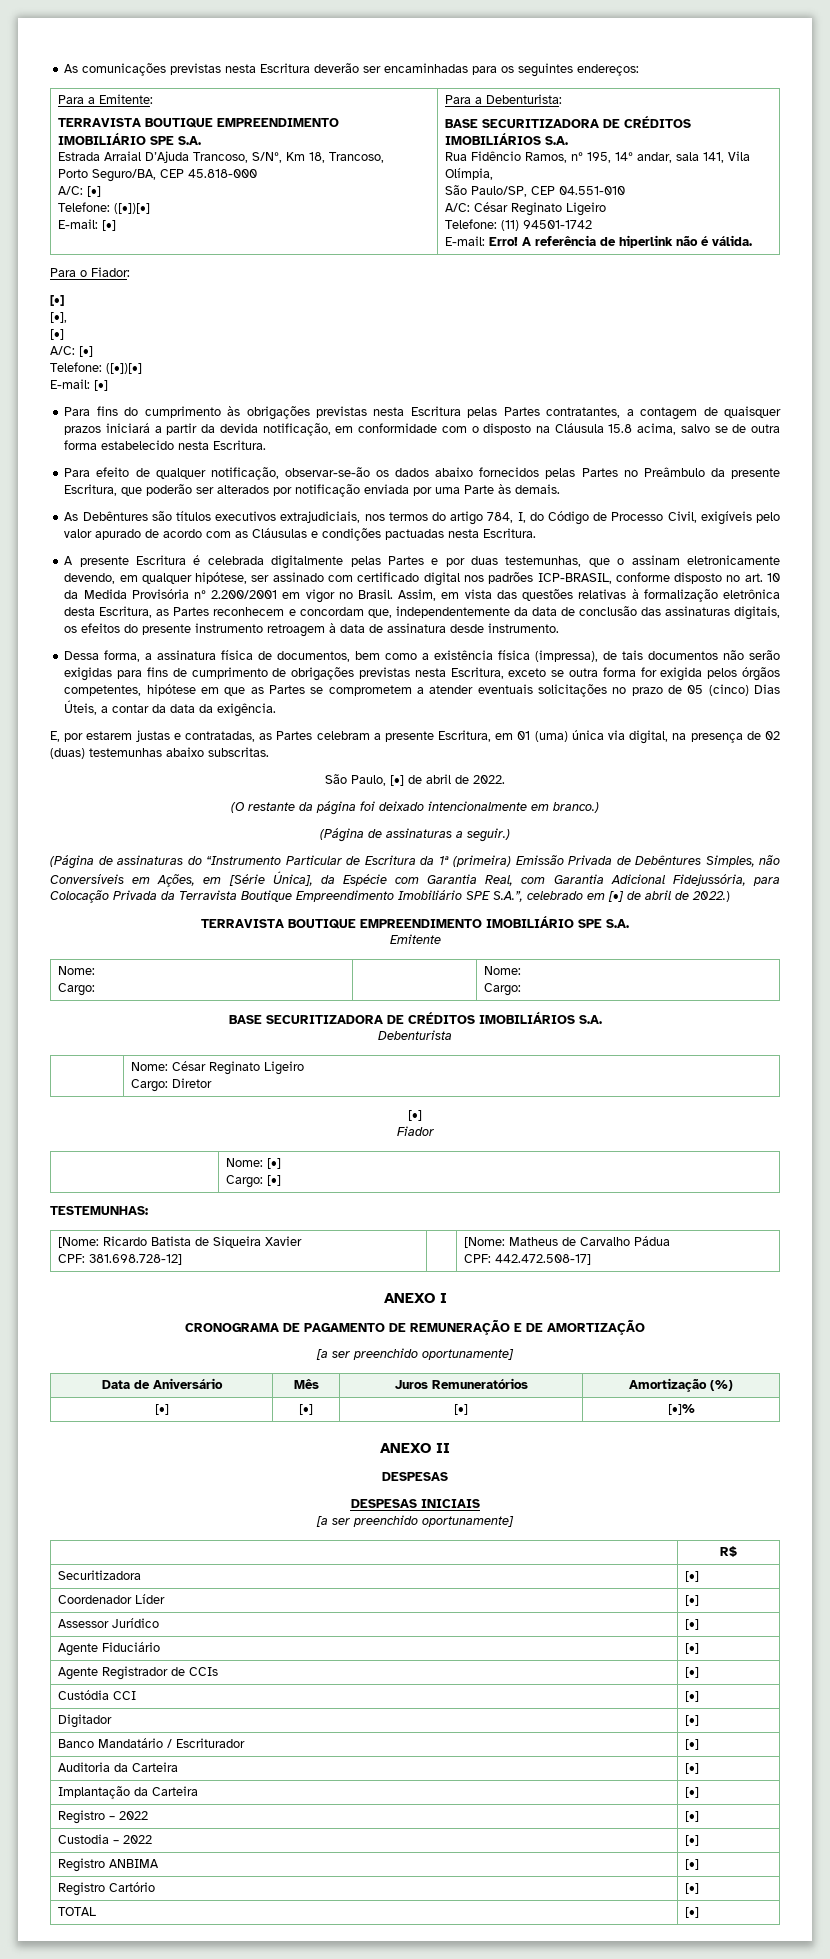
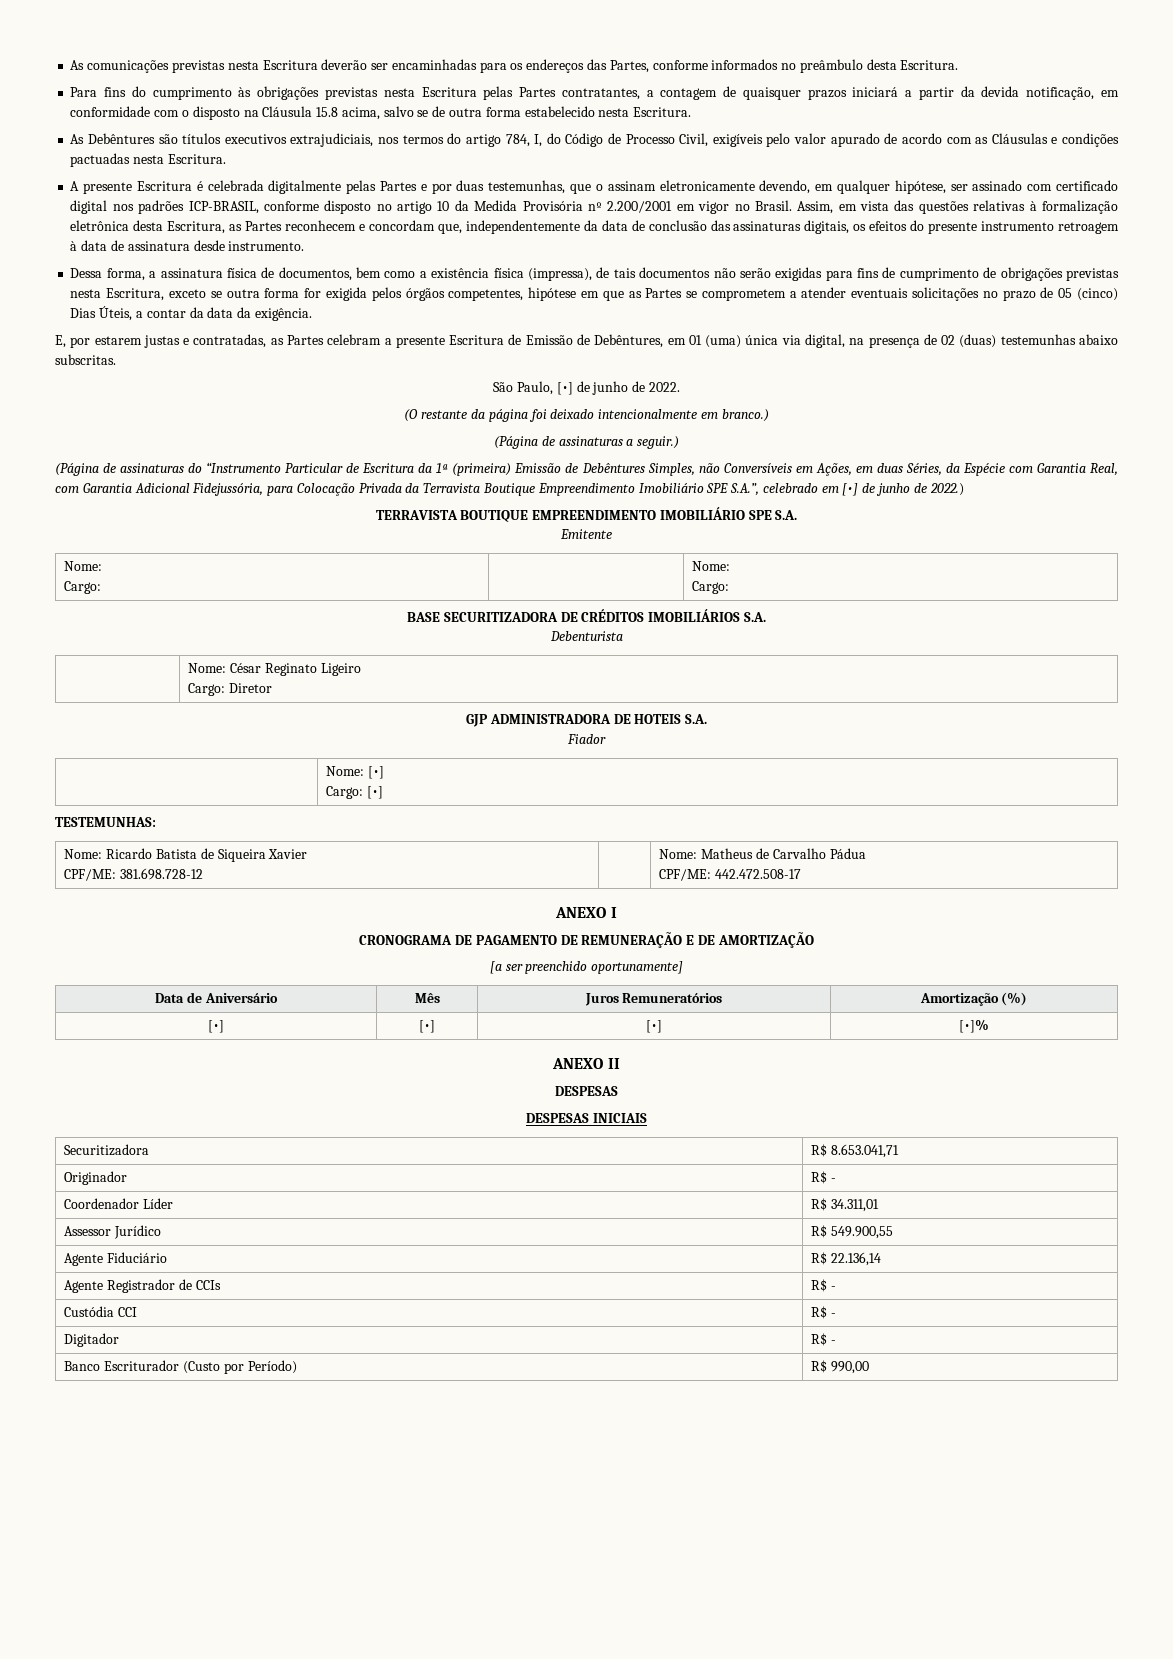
- As comunicações previstas nesta Escritura deverão ser encaminhadas para os seguintes endereços:
- Para a Emitente:
- TERRAVISTA BOUTIQUE EMPREENDIMENTO IMOBILIÁRIO SPE S.A.
- Estrada Arraial D’Ajuda Trancoso, S/Nº, Km 18, Trancoso,
- Porto Seguro/BA, CEP 45.818-000
- A/C: [•]
- Telefone: ([•])[•]
- E-mail: [•] | Para a Debenturista:
- BASE SECURITIZADORA DE CRÉDITOS IMOBILIÁRIOS S.A.
- Rua Fidêncio Ramos, nº 195, 14º andar, sala 141, Vila Olímpia,
- São Paulo/SP, CEP 04.551-010
- A/C: César Reginato Ligeiro
- Telefone: (11) 94501-1742
- E-mail: Erro! A referência de hiperlink não é válida.
- Para o Fiador:
- [•]
- [•],
- [•]
- A/C: [•]
- Telefone: ([•])[•]
- E-mail: [•]
+ As comunicações previstas nesta Escritura deverão ser encaminhadas para os endereços das Partes, conforme informados no preâmbulo desta Escritura.
- Para efeito de qualquer notificação, observar-se-ão os dados abaixo fornecidos pelas Partes no Preâmbulo da presente Escritura, que poderão ser alterados por notificação enviada por uma Parte às demais.
- A presente Escritura é celebrada digitalmente pelas Partes e por duas testemunhas, que o assinam eletronicamente devendo, em qualquer hipótese, ser assinado com certificado digital nos padrões ICP-BRASIL, conforme disposto no art. 10 da Medida Provisória nº 2.200/2001 em vigor no Brasil.
+ A presente Escritura é celebrada digitalmente pelas Partes e por duas testemunhas, que o assinam eletronicamente devendo, em qualquer hipótese, ser assinado com certificado digital nos padrões ICP-BRASIL, conforme disposto no artigo 10 da Medida Provisória nº 2.200/2001 em vigor no Brasil.
- E, por estarem justas e contratadas, as Partes celebram a presente Escritura, em 01 (uma) única via digital, na presença de 02 (duas) testemunhas abaixo subscritas.
+ E, por estarem justas e contratadas, as Partes celebram a presente Escritura de Emissão de Debêntures, em 01 (uma) única via digital, na presença de 02 (duas) testemunhas abaixo subscritas.
- São Paulo, [•] de abril de 2022.
+ São Paulo, [•] de junho de 2022.
- (Página de assinaturas do “Instrumento Particular de Escritura da 1ª (primeira) Emissão Privada de Debêntures Simples, não Conversíveis em Ações, em [Série Única], da Espécie com Garantia Real, com Garantia Adicional Fidejussória, para Colocação Privada da Terravista Boutique Empreendimento Imobiliário SPE S.A.”, celebrado em [•] de abril de 2022.)
+ (Página de assinaturas do “Instrumento Particular de Escritura da 1ª (primeira) Emissão de Debêntures Simples, não Conversíveis em Ações, em duas Séries, da Espécie com Garantia Real, com Garantia Adicional Fidejussória, para Colocação Privada da Terravista Boutique Empreendimento Imobiliário SPE S.A.”, celebrado em [•] de junho de 2022.)
  | Nome: César Reginato Ligeiro
  Cargo: Diretor
- [•]
+ GJP ADMINISTRADORA DE HOTEIS S.A.
- [Nome: Ricardo Batista de Siqueira Xavier
- CPF: 381.698.728-12] | | [Nome: Matheus de Carvalho Pádua
- CPF: 442.472.508-17]
+ Nome: Ricardo Batista de Siqueira Xavier
+ CPF/ME: 381.698.728-12 | | Nome: Matheus de Carvalho Pádua
+ CPF/ME: 442.472.508-17
  DESPESAS INICIAIS
- [a ser preenchido oportunamente]
- | R$
- Securitizadora | [•]
+ Securitizadora | R$ 8.653.041,71
+ Originador | R$ -
- Coordenador Líder | [•]
+ Coordenador Líder | R$ 34.311,01
- Assessor Jurídico | [•]
+ Assessor Jurídico | R$ 549.900,55
- Agente Fiduciário | [•]
+ Agente Fiduciário | R$ 22.136,14
- Agente Registrador de CCIs | [•]
+ Agente Registrador de CCIs | R$ -
- Custódia CCI | [•]
+ Custódia CCI | R$ -
- Digitador | [•]
+ Digitador | R$ -
- Banco Mandatário / Escriturador | [•]
- Auditoria da Carteira | [•]
- Implantação da Carteira | [•]
- Registro – 2022 | [•]
- Custodia – 2022 | [•]
- Registro ANBIMA | [•]
- Registro Cartório | [•]
- TOTAL | [•]
+ Banco Escriturador (Custo por Período) | R$ 990,00

